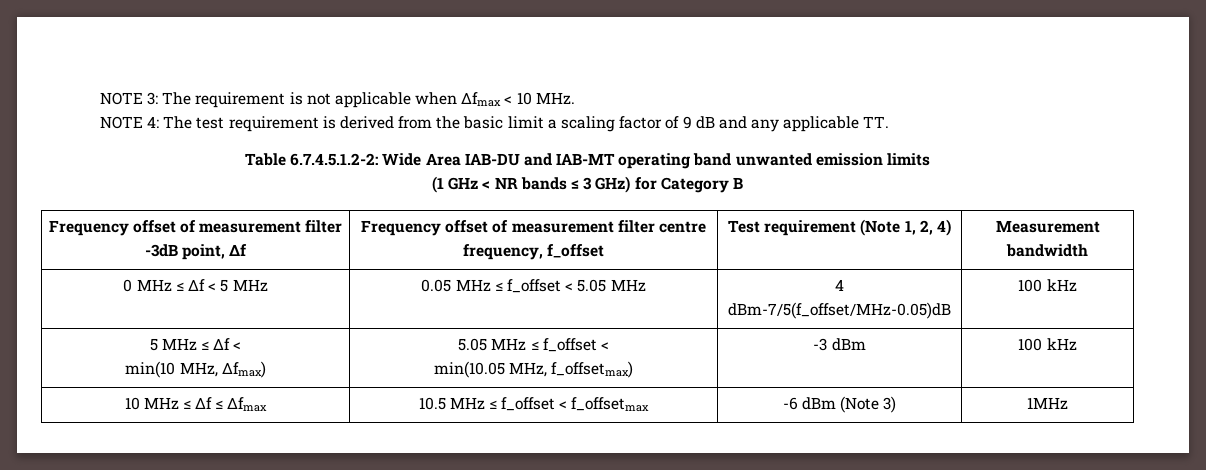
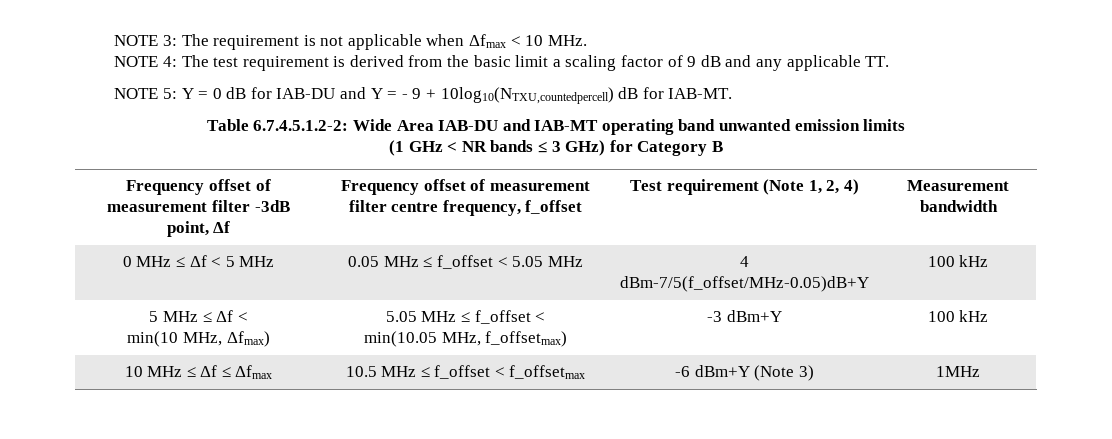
+ NOTE 5: Y = 0 dB for IAB-DU and Y = - 9 + 10log10(NTXU,countedpercell) dB for IAB-MT.
- 0 MHz ≤ Δf < 5 MHz | 0.05 MHz ≤ f_offset < 5.05 MHz | 4 dBm-7/5(f_offset/MHz-0.05)dB | 100 kHz
+ 0 MHz ≤ Δf < 5 MHz | 0.05 MHz ≤ f_offset < 5.05 MHz | 4 dBm-7/5(f_offset/MHz-0.05)dB+Y | 100 kHz
  5 MHz ≤ Δf <
  min(10 MHz, Δfmax) | 5.05 MHz ≤ f_offset <
- min(10.05 MHz, f_offsetmax) | -3 dBm | 100 kHz
+ min(10.05 MHz, f_offsetmax) | -3 dBm+Y | 100 kHz
- 10 MHz ≤ Δf ≤ Δfmax | 10.5 MHz ≤ f_offset < f_offsetmax | -6 dBm (Note 3) | 1MHz
+ 10 MHz ≤ Δf ≤ Δfmax | 10.5 MHz ≤ f_offset < f_offsetmax | -6 dBm+Y (Note 3) | 1MHz

